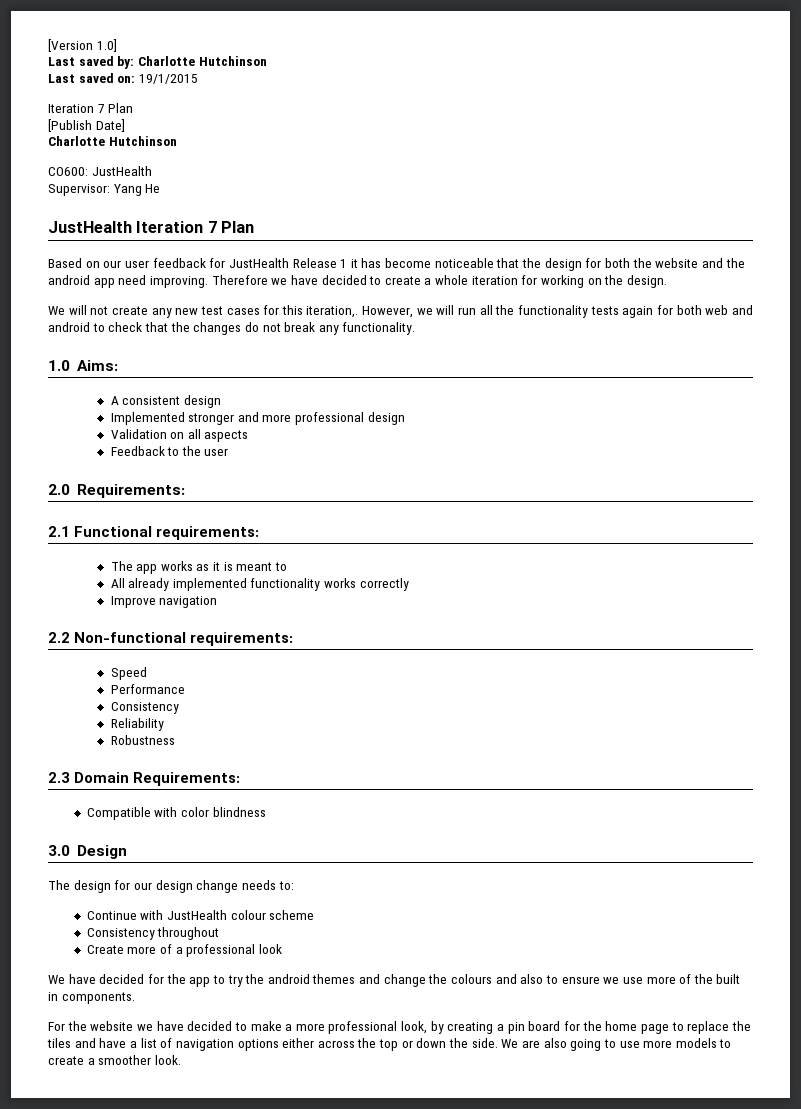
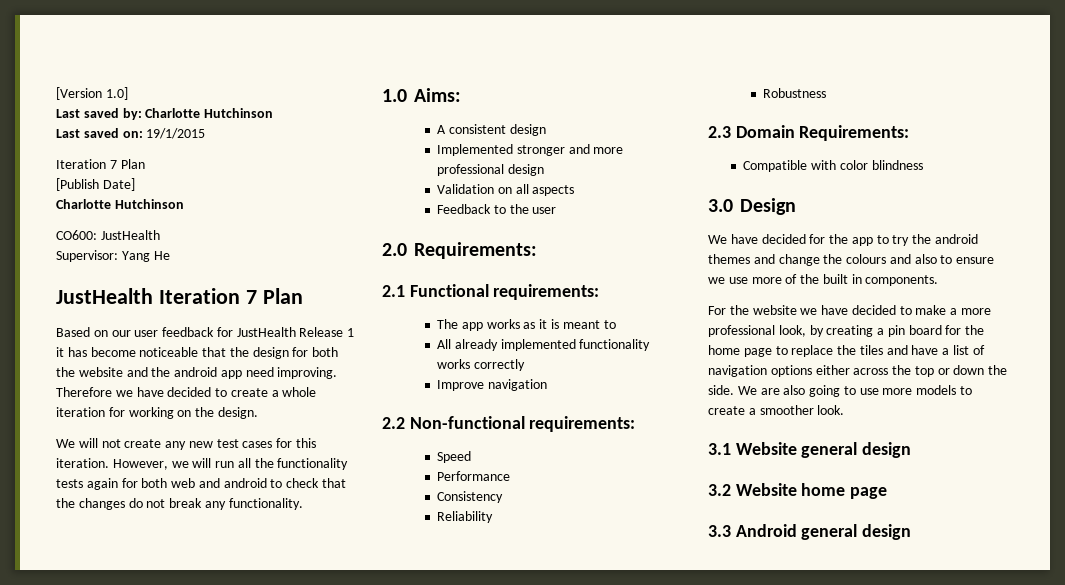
- We will not create any new test cases for this iteration,.
+ We will not create any new test cases for this iteration.
- The design for our design change needs to:
- Continue with JustHealth colour scheme
- Consistency throughout
- Create more of a professional look
+ 3.1 Website general design
+ 3.2 Website home page
+ 3.3 Android general design

